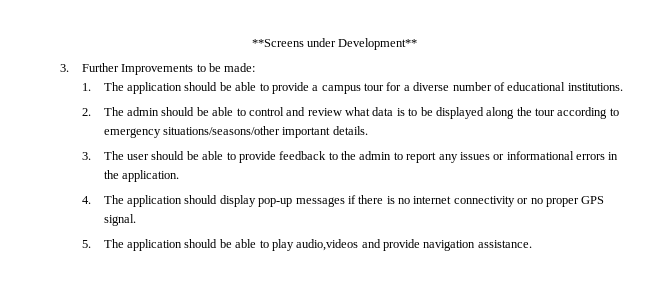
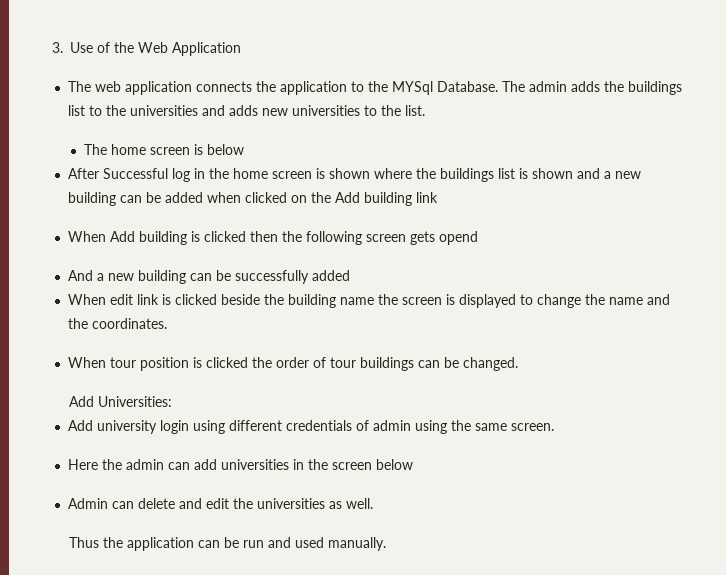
- **Screens under Development**
- 3. Further Improvements to be made:
- 1. The application should be able to provide a campus tour for a diverse number of educational institutions.
- 2. The admin should be able to control and review what data is to be displayed along the tour according to emergency situations/seasons/other important details.
- 3. The user should be able to provide feedback to the admin to report any issues or informational errors in the application.
- 4. The application should display pop-up messages if there is no internet connectivity or no proper GPS signal.
- 5. The application should be able to play audio,videos and provide navigation assistance.
+ 3. Use of the Web Application
+ The web application connects the application to the MYSql Database. The admin adds the buildings list to the universities and adds new universities to the list.
+ The home screen is below
+ After Successful log in the home screen is shown where the buildings list is shown and a new building can be added when clicked on the Add building link
+ When Add building is clicked then the following screen gets opend
+ And a new building can be successfully added
+ When edit link is clicked beside the building name the screen is displayed to change the name and the coordinates.
+ When tour position is clicked the order of tour buildings can be changed.
+ Add Universities:
+ Add university login using different credentials of admin using the same screen.
+ Here the admin can add universities in the screen below
+ Admin can delete and edit the universities as well.
+ Thus the application can be run and used manually.

